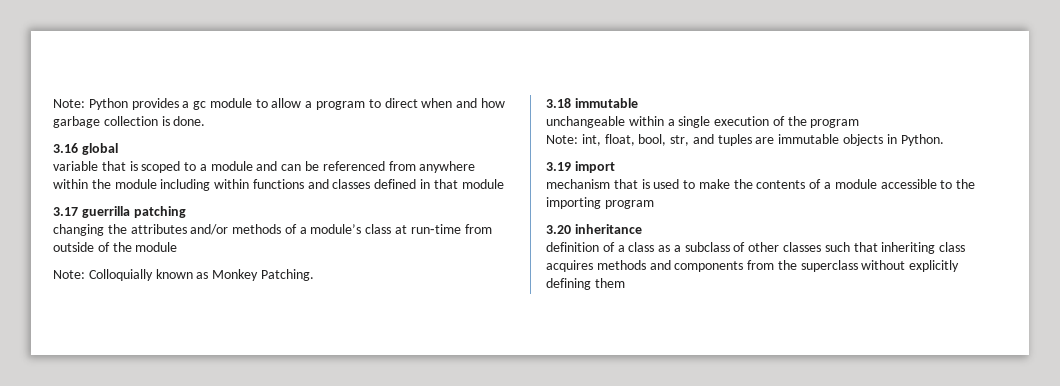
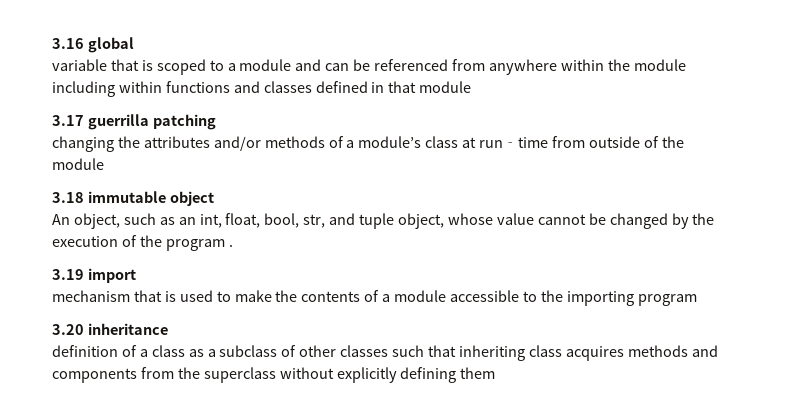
- Note: Python provides a gc module to allow a program to direct when and how garbage collection is done.
- Note: Colloquially known as Monkey Patching.
- 3.18 immutable
- unchangeable within a single execution of the program
- Note: int, float, bool, str, and tuples are immutable objects in Python.
+ 3.18 immutable object
+ An object, such as an int, float, bool, str, and tuple object, whose value cannot be changed by the execution of the program .

